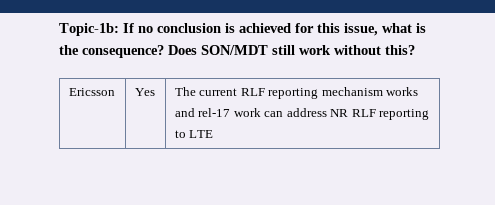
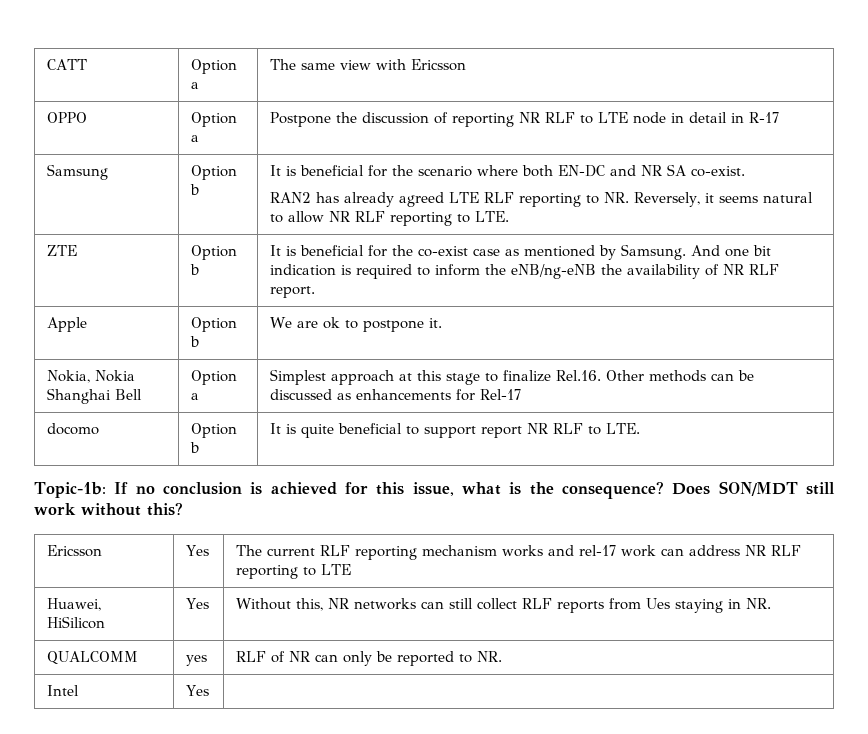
+ CATT | Option a | The same view with Ericsson
+ OPPO | Option a | Postpone the discussion of reporting NR RLF to LTE node in detail in R-17
+ Samsung | Option b | It is beneficial for the scenario where both EN-DC and NR SA co-exist.
+ RAN2 has already agreed LTE RLF reporting to NR. Reversely, it seems natural to allow NR RLF reporting to LTE.
+ ZTE | Option b | It is beneficial for the co-exist case as mentioned by Samsung. And one bit indication is required to inform the eNB/ng-eNB the availability of NR RLF report.
+ Apple | Option b | We are ok to postpone it.
+ Nokia, Nokia Shanghai Bell | Option a | Simplest approach at this stage to finalize Rel.16. Other methods can be discussed as enhancements for Rel-17
+ docomo | Option b | It is quite beneficial to support report NR RLF to LTE.
+ Huawei, HiSilicon | Yes | Without this, NR networks can still collect RLF reports from Ues staying in NR.
+ QUALCOMM | yes | RLF of NR can only be reported to NR.
+ Intel | Yes |

